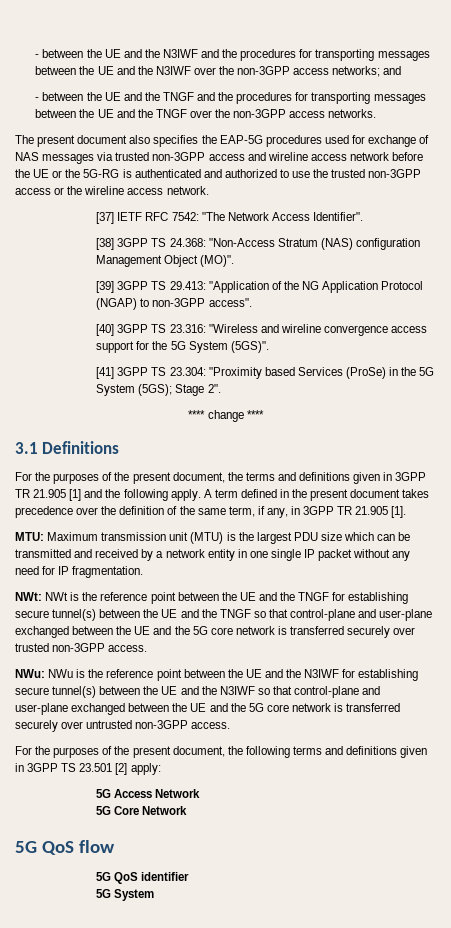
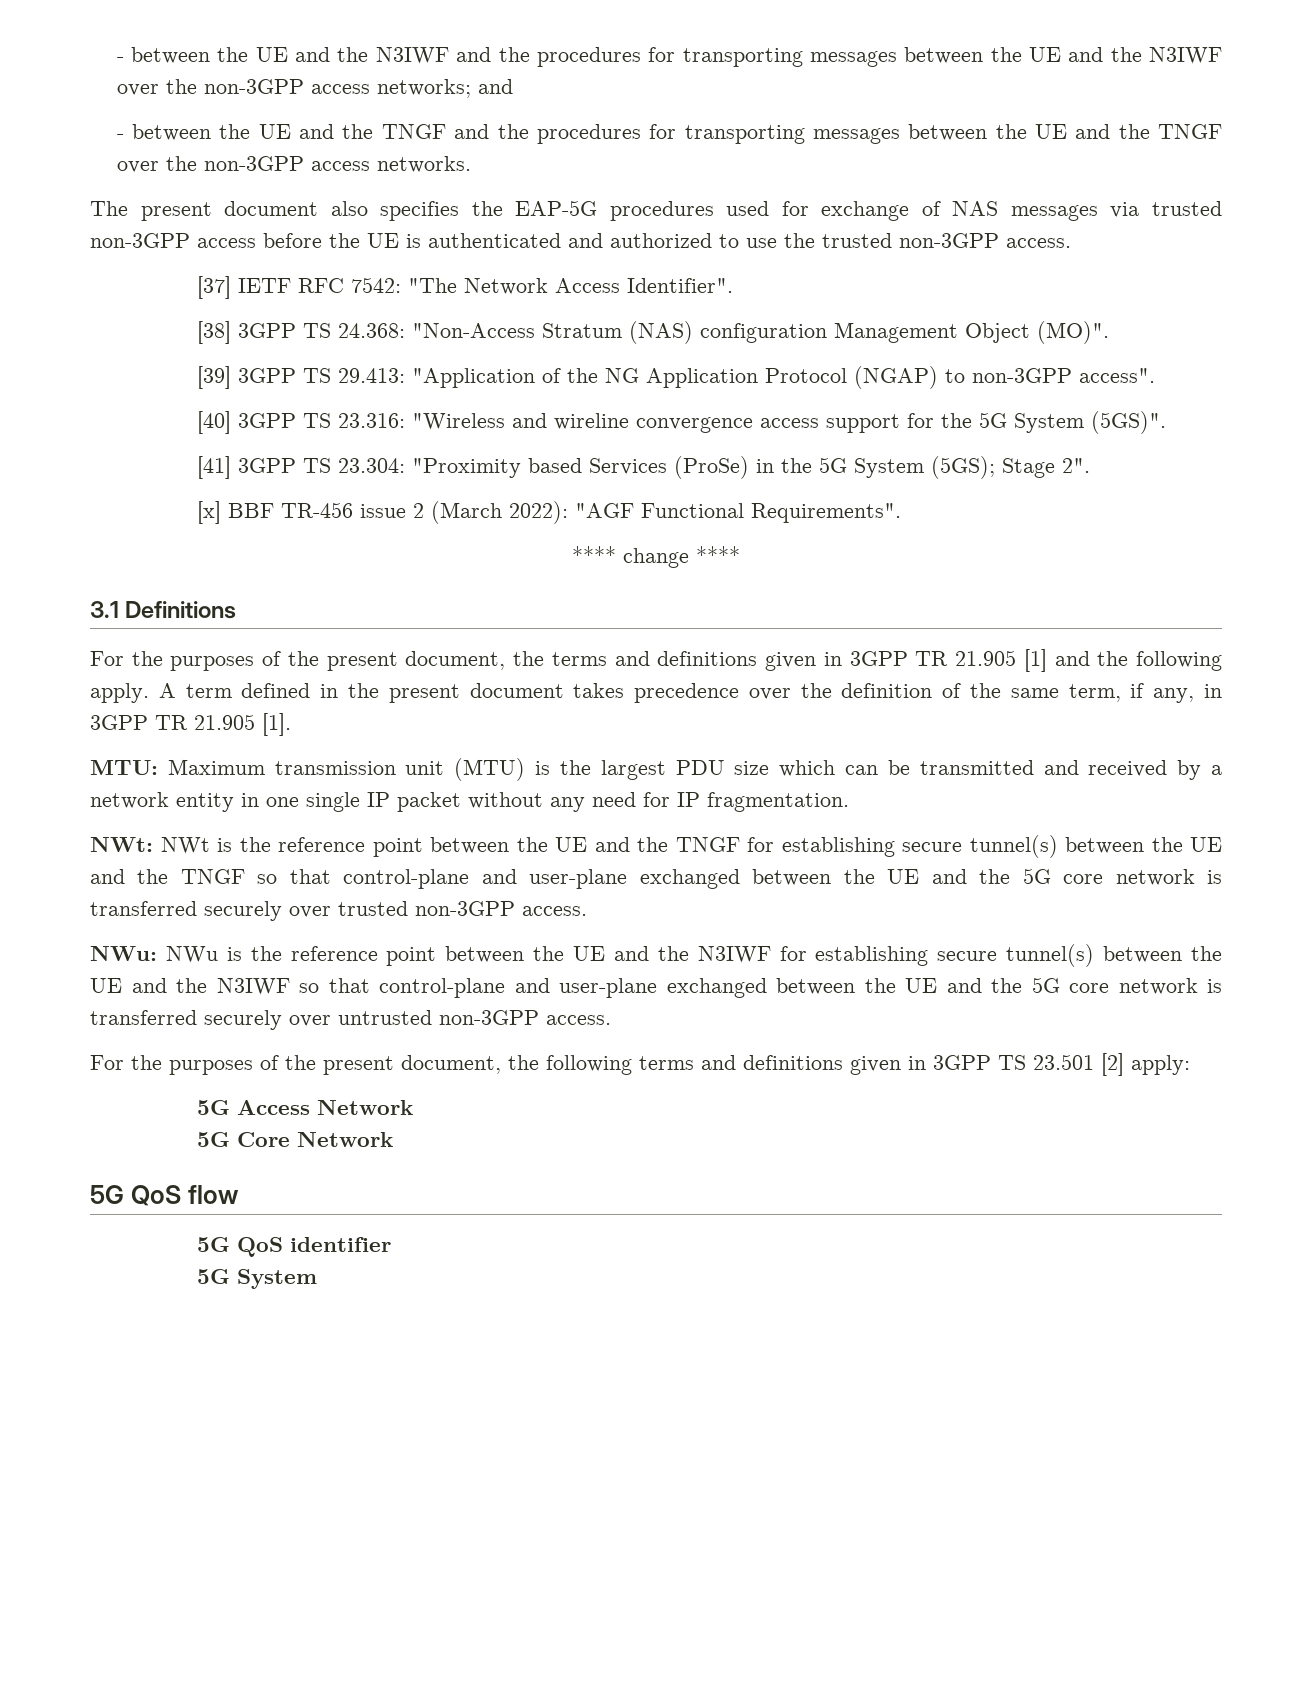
- The present document also specifies the EAP-5G procedures used for exchange of NAS messages via trusted non-3GPP access and wireline access network before the UE or the 5G-RG is authenticated and authorized to use the trusted non-3GPP access or the wireline access network.
+ The present document also specifies the EAP-5G procedures used for exchange of NAS messages via trusted non-3GPP access before the UE is authenticated and authorized to use the trusted non-3GPP access.
+ [x] BBF TR-456 issue 2 (March 2022): "AGF Functional Requirements".

